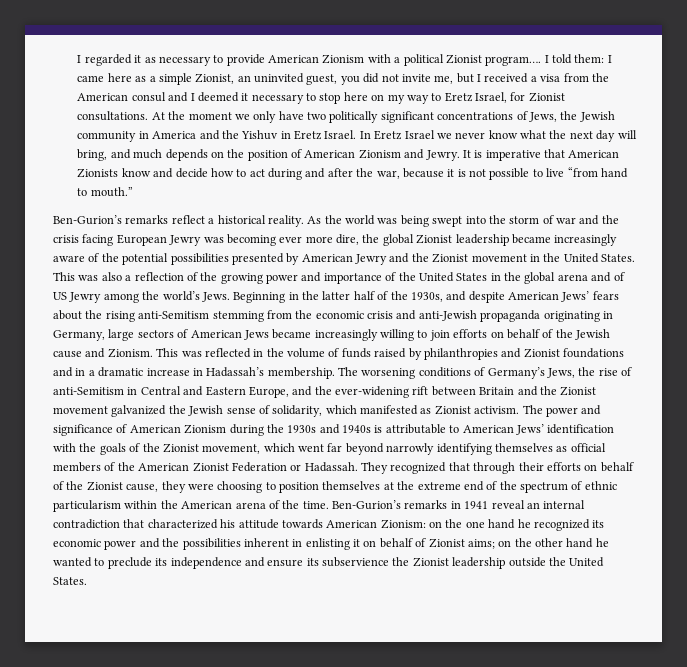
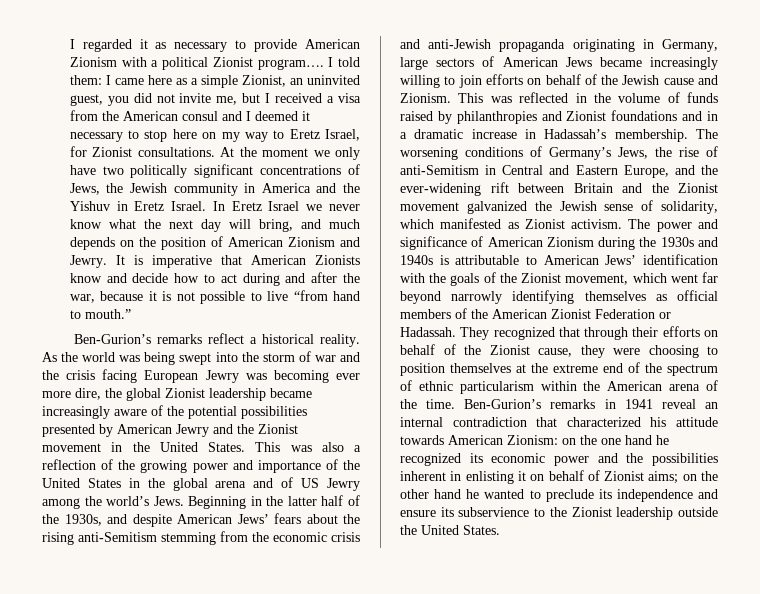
- Ben-Gurion’s remarks in 1941 reveal an internal contradiction that characterized his attitude towards American Zionism: on the one hand he recognized its economic power and the possibilities inherent in enlisting it on behalf of Zionist aims; on the other hand he wanted to preclude its independence and ensure its subservience the Zionist leadership outside the United States.
+ Ben-Gurion’s remarks in 1941 reveal an internal contradiction that characterized his attitude towards American Zionism: on the one hand he recognized its economic power and the possibilities inherent in enlisting it on behalf of Zionist aims; on the other hand he wanted to preclude its independence and ensure its subservience to the Zionist leadership outside the United States.

